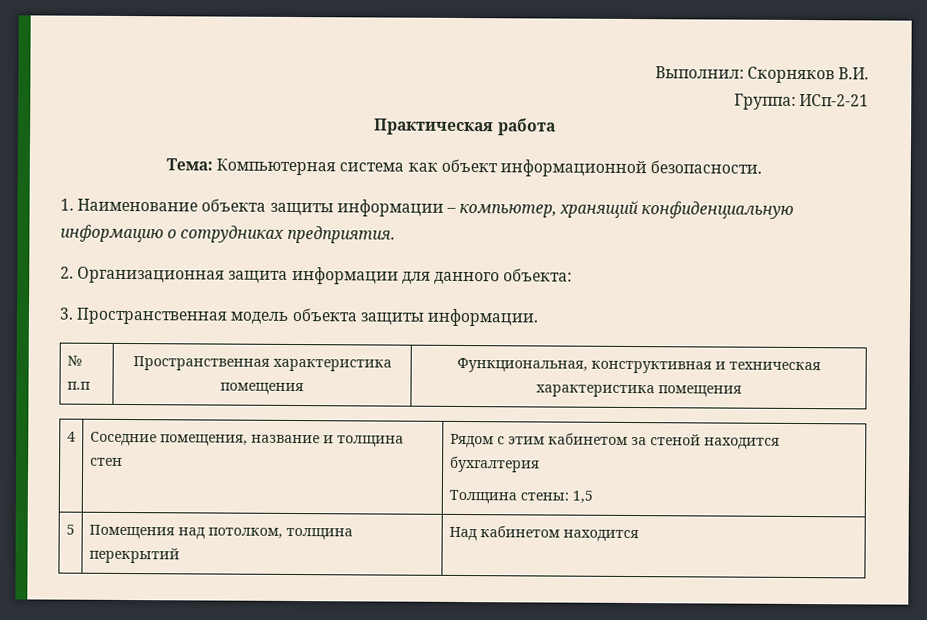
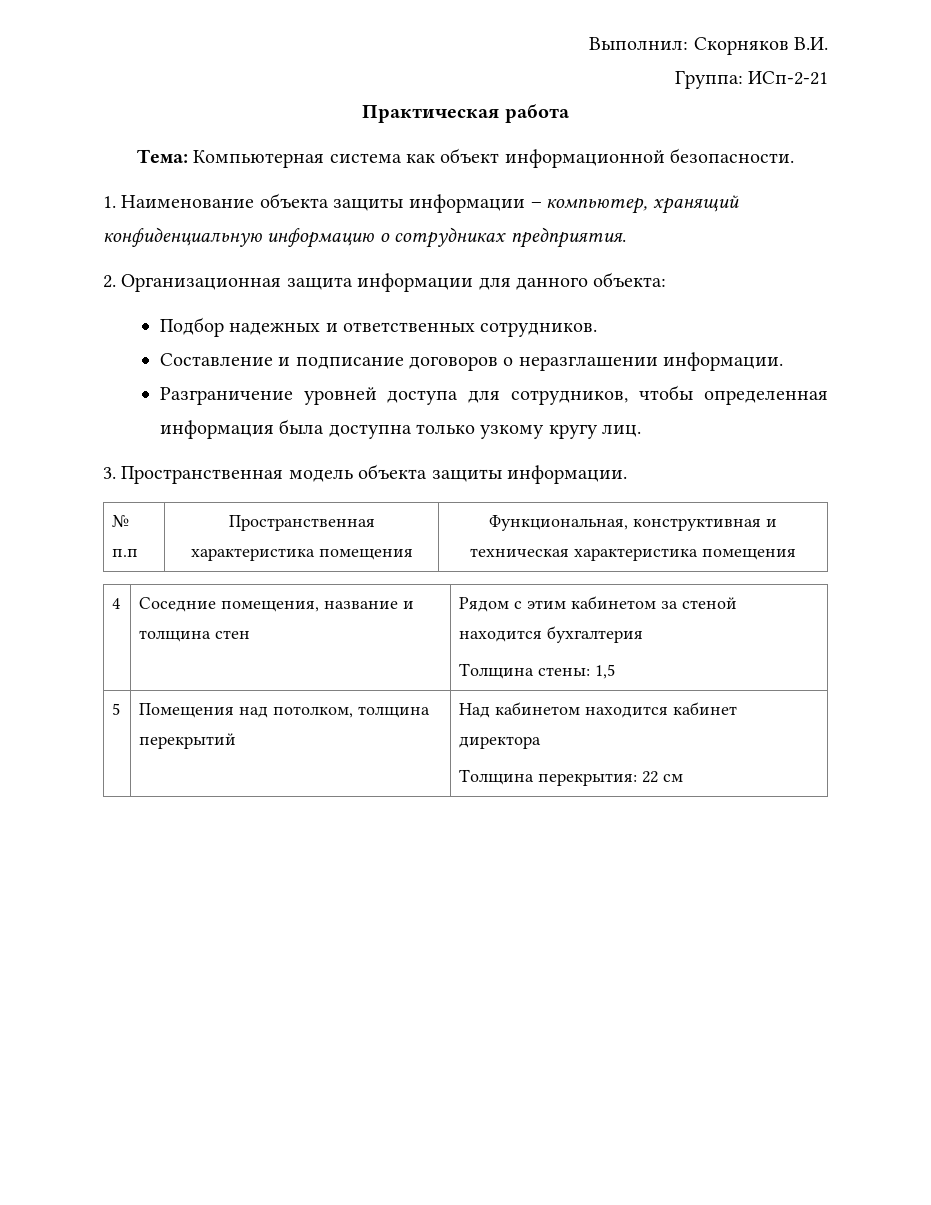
+ Подбор надежных и ответственных сотрудников.
+ Составление и подписание договоров о неразглашении информации.
+ Разграничение уровней доступа для сотрудников, чтобы определенная информация была доступна только узкому кругу лиц.
- 5 | Помещения над потолком, толщина перекрытий | Над кабинетом находится
+ 5 | Помещения над потолком, толщина перекрытий | Над кабинетом находится кабинет директора
+ Толщина перекрытия: 22 см

